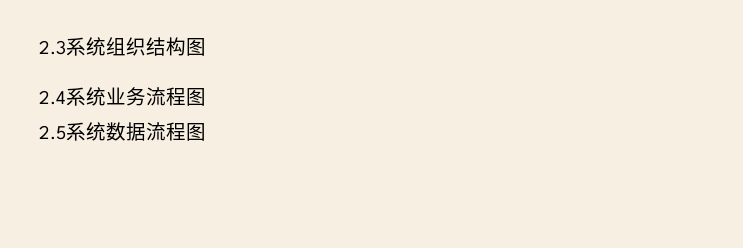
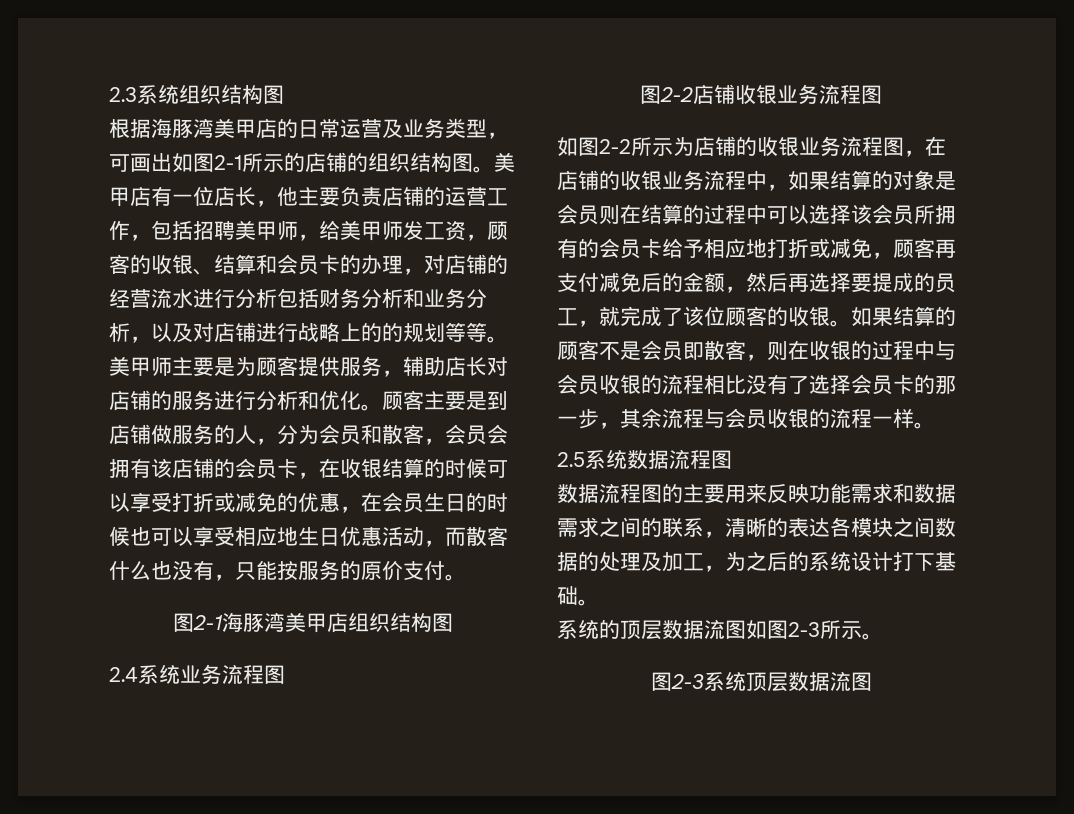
+ 根据海豚湾美甲店的日常运营及业务类型，可画出如图2-1所示的店铺的组织结构图。美甲店有一位店长，他主要负责店铺的运营工作，包括招聘美甲师，给美甲师发工资，顾客的收银、结算和会员卡的办理，对店铺的经营流水进行分析包括财务分析和业务分析，以及对店铺进行战略上的的规划等等。美甲师主要是为顾客提供服务，辅助店长对店铺的服务进行分析和优化。顾客主要是到店铺做服务的人，分为会员和散客，会员会拥有该店铺的会员卡，在收银结算的时候可以享受打折或减免的优惠，在会员生日的时候也可以享受相应地生日优惠活动，而散客什么也没有，只能按服务的原价支付。
+ 图2-1海豚湾美甲店组织结构图
+ 图2-2店铺收银业务流程图
+ 如图2-2所示为店铺的收银业务流程图，在店铺的收银业务流程中，如果结算的对象是会员则在结算的过程中可以选择该会员所拥有的会员卡给予相应地打折或减免，顾客再支付减免后的金额，然后再选择要提成的员工，就完成了该位顾客的收银。如果结算的顾客不是会员即散客，则在收银的过程中与会员收银的流程相比没有了选择会员卡的那一步，其余流程与会员收银的流程一样。
+ 数据流程图的主要用来反映功能需求和数据需求之间的联系，清晰的表达各模块之间数据的处理及加工，为之后的系统设计打下基础。
+ 系统的顶层数据流图如图2-3所示。
+ 图2-3系统顶层数据流图

